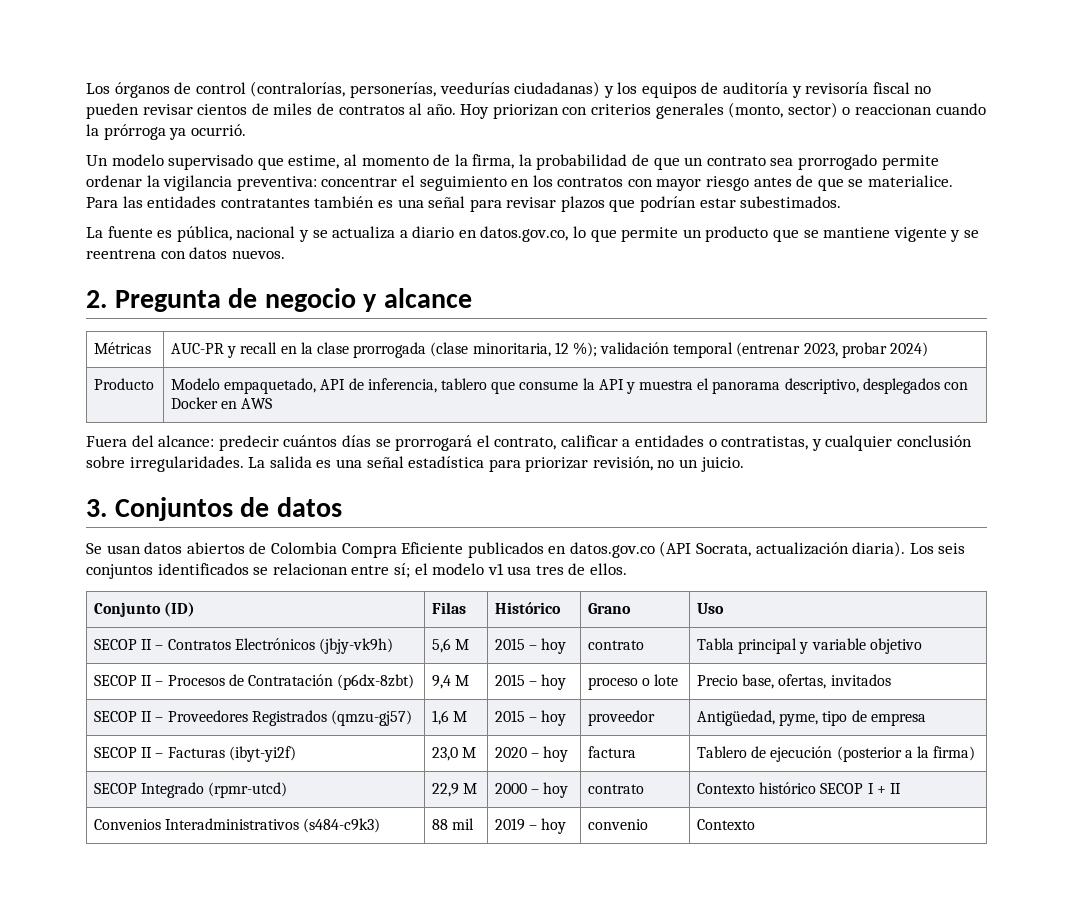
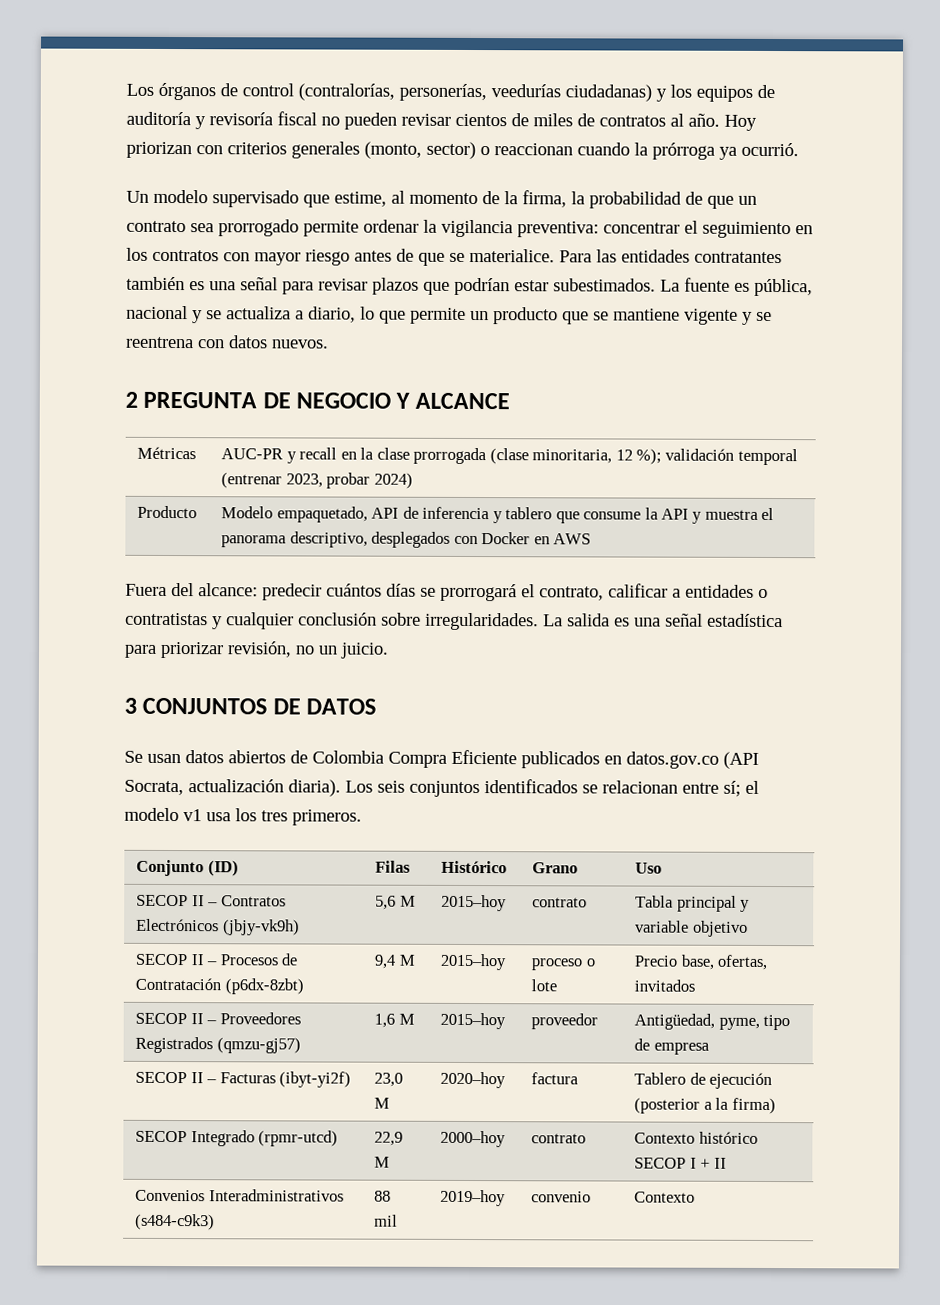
- Para las entidades contratantes también es una señal para revisar plazos que podrían estar subestimados.
- La fuente es pública, nacional y se actualiza a diario en datos.gov.co, lo que permite un producto que se mantiene vigente y se reentrena con datos nuevos.
+ Para las entidades contratantes también es una señal para revisar plazos que podrían estar subestimados. La fuente es pública, nacional y se actualiza a diario, lo que permite un producto que se mantiene vigente y se reentrena con datos nuevos.
- 2. Pregunta de negocio y alcance
+ 2 PREGUNTA DE NEGOCIO Y ALCANCE
- Producto | Modelo empaquetado, API de inferencia, tablero que consume la API y muestra el panorama descriptivo, desplegados con Docker en AWS
+ Producto | Modelo empaquetado, API de inferencia y tablero que consume la API y muestra el panorama descriptivo, desplegados con Docker en AWS
- Fuera del alcance: predecir cuántos días se prorrogará el contrato, calificar a entidades o contratistas, y cualquier conclusión sobre irregularidades.
+ Fuera del alcance: predecir cuántos días se prorrogará el contrato, calificar a entidades o contratistas y cualquier conclusión sobre irregularidades.
- 3. Conjuntos de datos
+ 3 CONJUNTOS DE DATOS
- Los seis conjuntos identificados se relacionan entre sí; el modelo v1 usa tres de ellos.
+ Los seis conjuntos identificados se relacionan entre sí; el modelo v1 usa los tres primeros.
- SECOP II – Contratos Electrónicos (jbjy-vk9h) | 5,6 M | 2015 – hoy | contrato | Tabla principal y variable objetivo
+ SECOP II – Contratos Electrónicos (jbjy-vk9h) | 5,6 M | 2015–hoy | contrato | Tabla principal y variable objetivo
- SECOP II – Procesos de Contratación (p6dx-8zbt) | 9,4 M | 2015 – hoy | proceso o lote | Precio base, ofertas, invitados
+ SECOP II – Procesos de Contratación (p6dx-8zbt) | 9,4 M | 2015–hoy | proceso o lote | Precio base, ofertas, invitados
- SECOP II – Proveedores Registrados (qmzu-gj57) | 1,6 M | 2015 – hoy | proveedor | Antigüedad, pyme, tipo de empresa
+ SECOP II – Proveedores Registrados (qmzu-gj57) | 1,6 M | 2015–hoy | proveedor | Antigüedad, pyme, tipo de empresa
- SECOP II – Facturas (ibyt-yi2f) | 23,0 M | 2020 – hoy | factura | Tablero de ejecución (posterior a la firma)
+ SECOP II – Facturas (ibyt-yi2f) | 23,0 M | 2020–hoy | factura | Tablero de ejecución (posterior a la firma)
- SECOP Integrado (rpmr-utcd) | 22,9 M | 2000 – hoy | contrato | Contexto histórico SECOP I + II
+ SECOP Integrado (rpmr-utcd) | 22,9 M | 2000–hoy | contrato | Contexto histórico SECOP I + II
- Convenios Interadministrativos (s484-c9k3) | 88 mil | 2019 – hoy | convenio | Contexto
+ Convenios Interadministrativos (s484-c9k3) | 88 mil | 2019–hoy | convenio | Contexto

